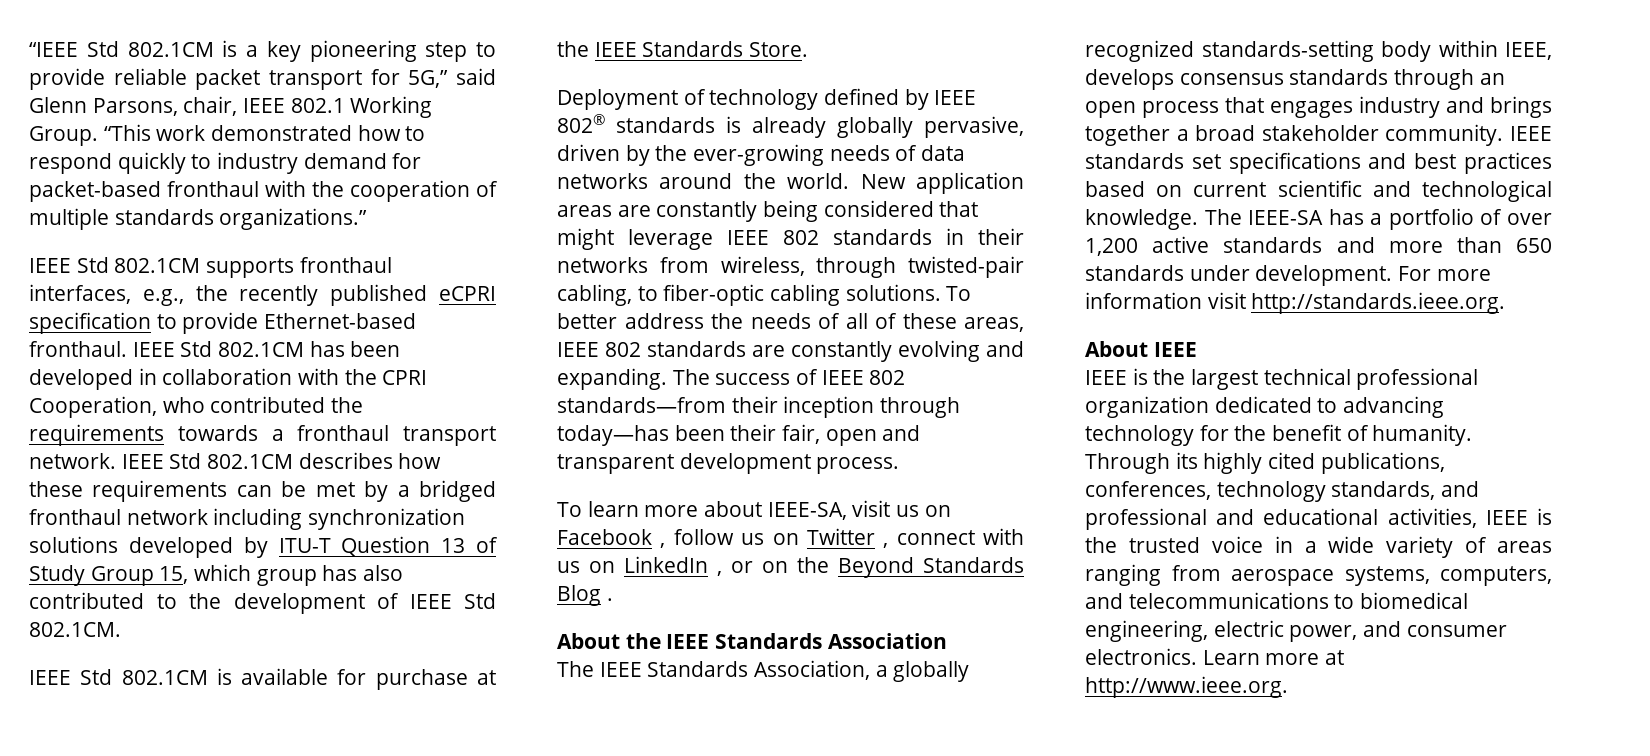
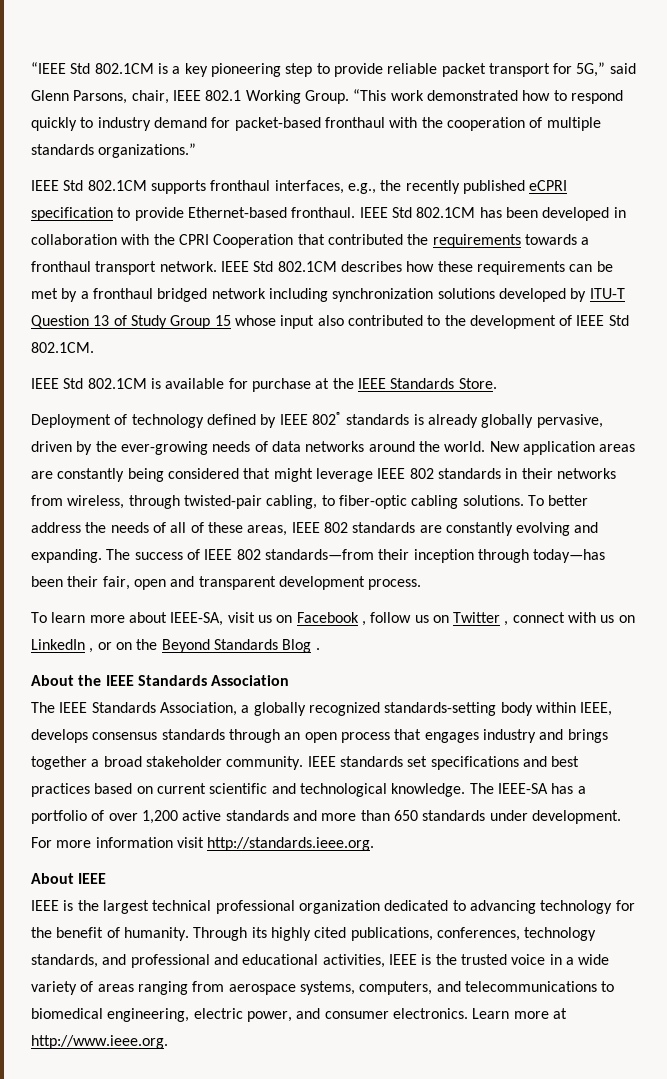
- IEEE Std 802.1CM has been developed in collaboration with the CPRI Cooperation, who contributed the requirements towards a fronthaul transport network.
+ IEEE Std 802.1CM has been developed in collaboration with the CPRI Cooperation that contributed the requirements towards a fronthaul transport network.
- IEEE Std 802.1CM describes how these requirements can be met by a bridged fronthaul network including synchronization solutions developed by ITU-T Question 13 of Study Group 15, which group has also contributed to the development of IEEE Std 802.1CM.
+ IEEE Std 802.1CM describes how these requirements can be met by a fronthaul bridged network including synchronization solutions developed by ITU-T Question 13 of Study Group 15 whose input also contributed to the development of IEEE Std 802.1CM.

